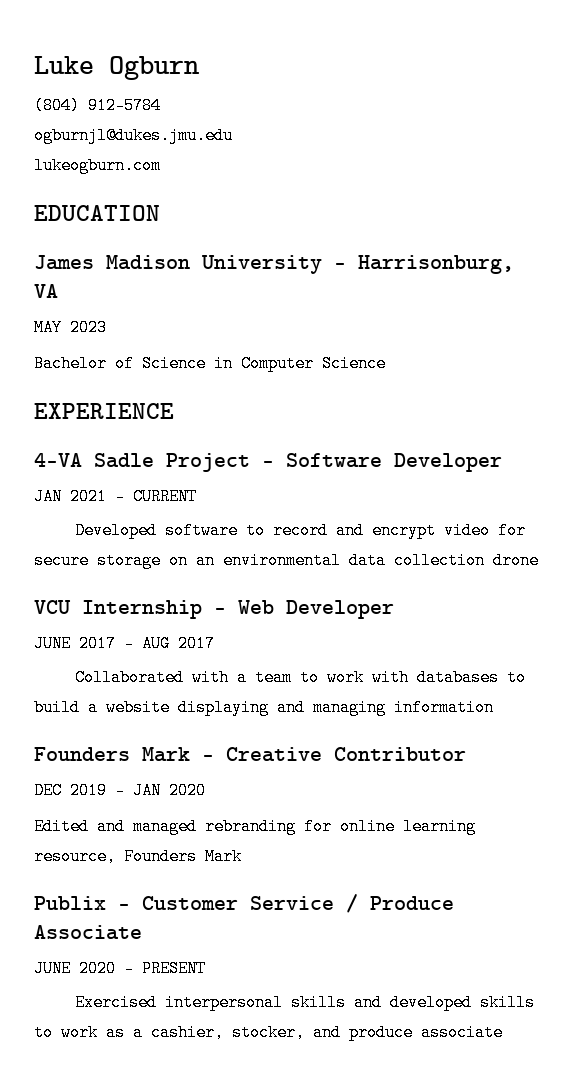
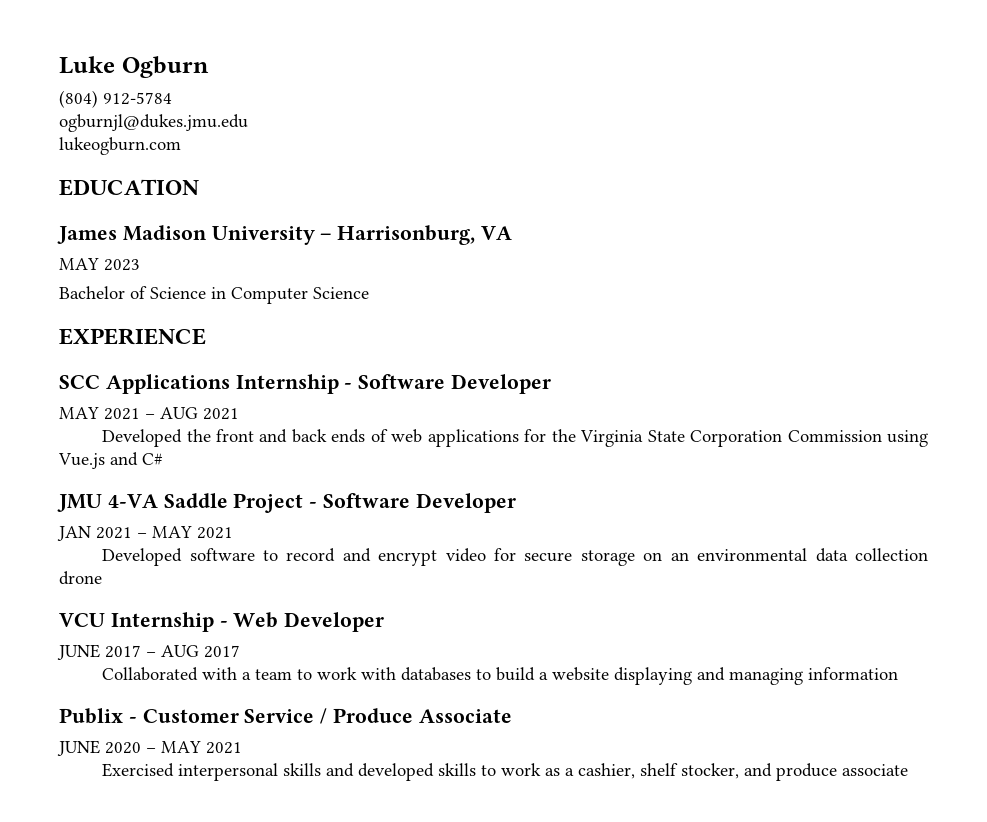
- 4-VA Sadle Project - Software Developer
+ SCC Applications Internship - Software Developer
+ MAY 2021 – AUG 2021
+ Developed the front and back ends of web applications for the Virginia State Corporation Commission using Vue.js and C#
+ JMU 4-VA Saddle Project - Software Developer
- JAN 2021 – CURRENT
+ JAN 2021 – MAY 2021
- Founders Mark - Creative Contributor
- DEC 2019 - JAN 2020
- Edited and managed rebranding for online learning resource, Founders Mark
- JUNE 2020 – PRESENT
+ JUNE 2020 – MAY 2021
- Exercised interpersonal skills and developed skills to work as a cashier, stocker, and produce associate
+ Exercised interpersonal skills and developed skills to work as a cashier, shelf stocker, and produce associate

